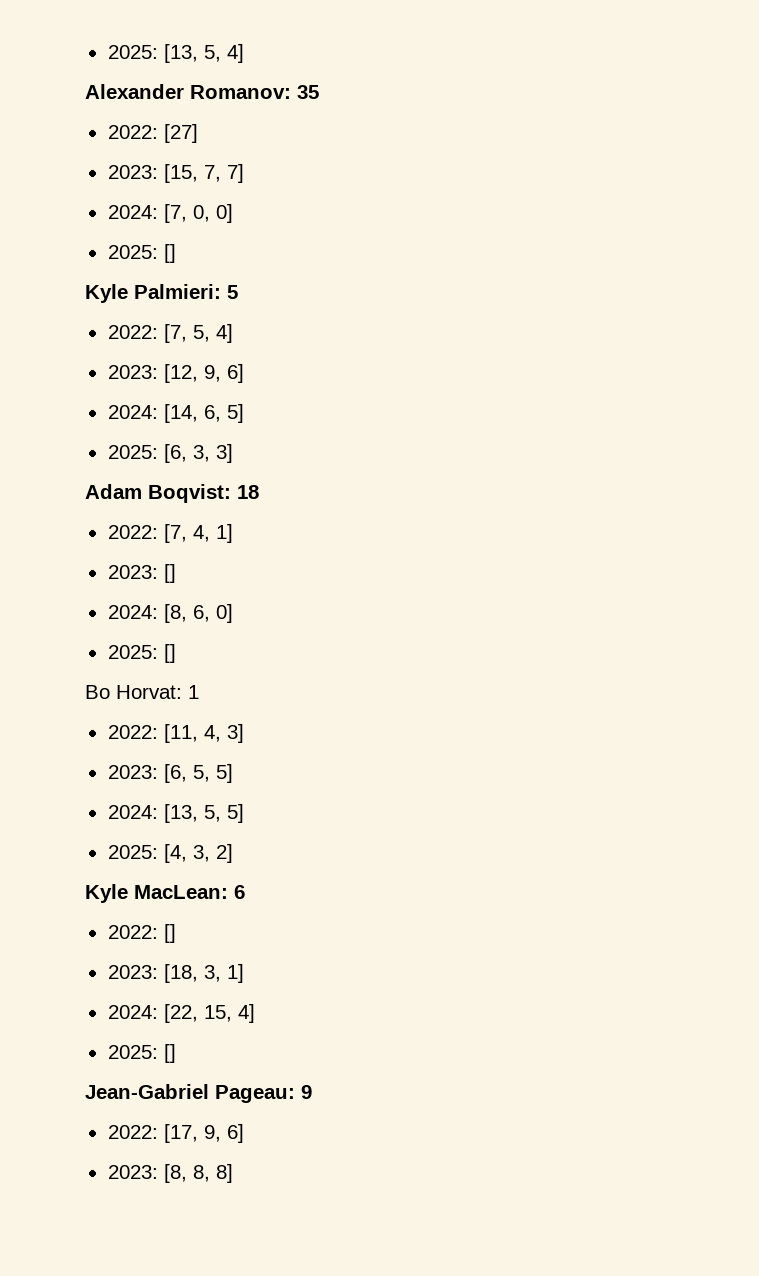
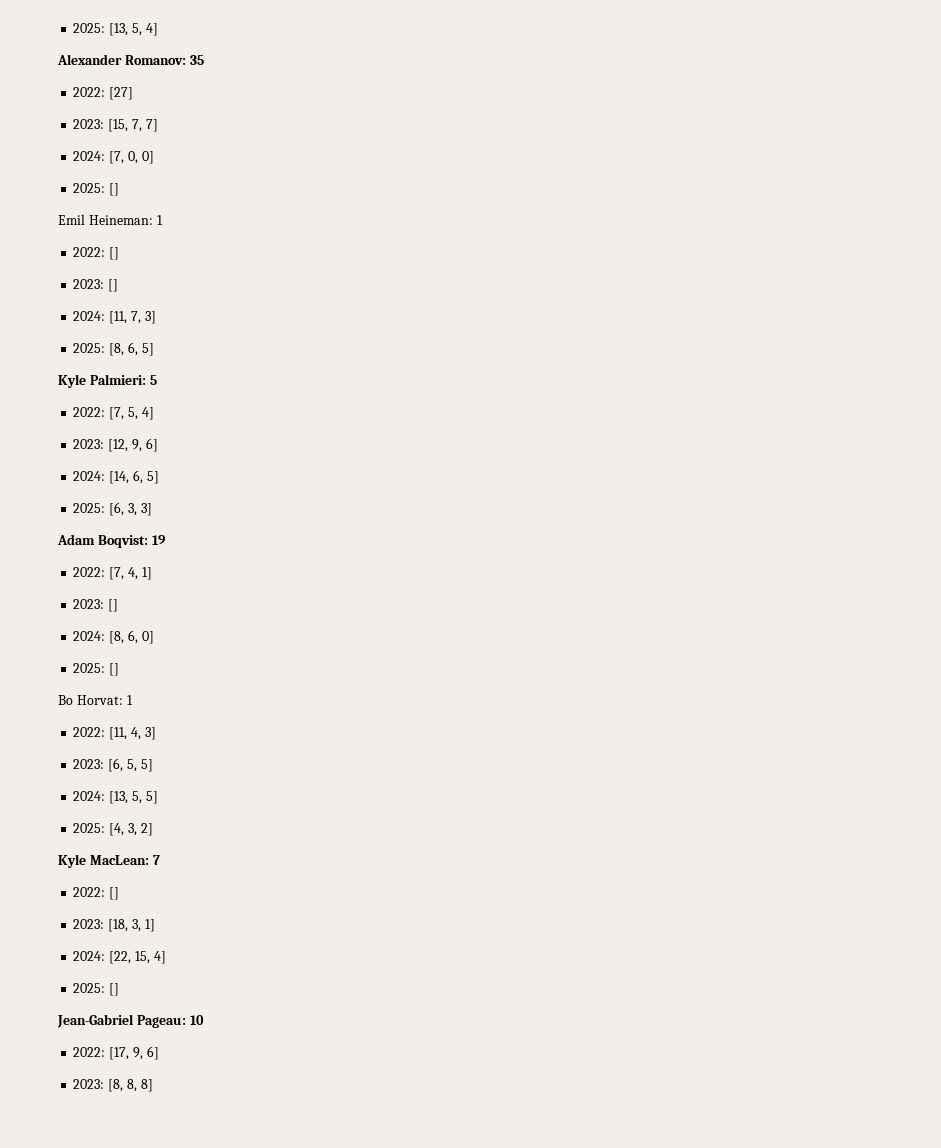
+ Emil Heineman: 1
+ 2022: []
+ 2023: []
+ 2024: [11, 7, 3]
+ 2025: [8, 6, 5]
- Adam Boqvist: 18
+ Adam Boqvist: 19
- Kyle MacLean: 6
+ Kyle MacLean: 7
- Jean-Gabriel Pageau: 9
+ Jean-Gabriel Pageau: 10

